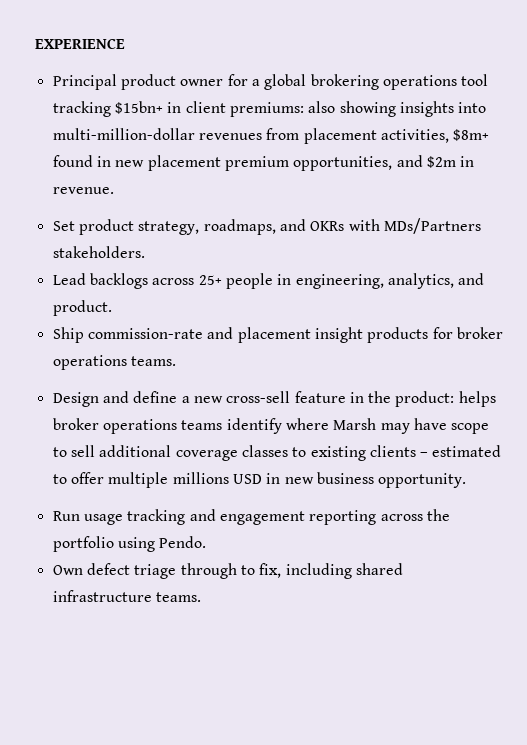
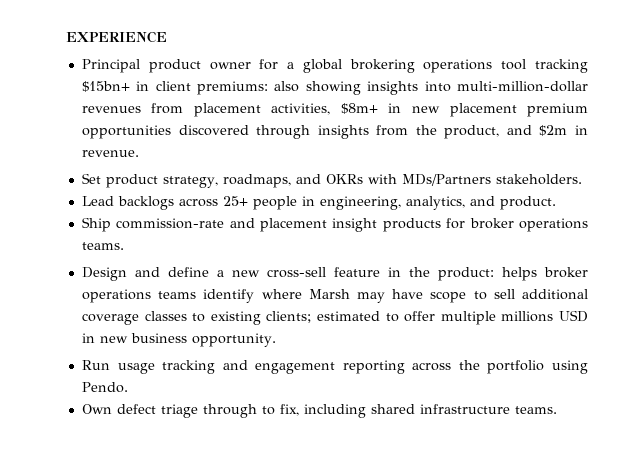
- Principal product owner for a global brokering operations tool tracking $15bn+ in client premiums: also showing insights into multi-million-dollar revenues from placement activities, $8m+ found in new placement premium opportunities, and $2m in revenue.
+ Principal product owner for a global brokering operations tool tracking $15bn+ in client premiums: also showing insights into multi-million-dollar revenues from placement activities, $8m+ in new placement premium opportunities discovered through insights from the product, and $2m in revenue.
- Design and define a new cross-sell feature in the product: helps broker operations teams identify where Marsh may have scope to sell additional coverage classes to existing clients – estimated to offer multiple millions USD in new business opportunity.
+ Design and define a new cross-sell feature in the product: helps broker operations teams identify where Marsh may have scope to sell additional coverage classes to existing clients; estimated to offer multiple millions USD in new business opportunity.

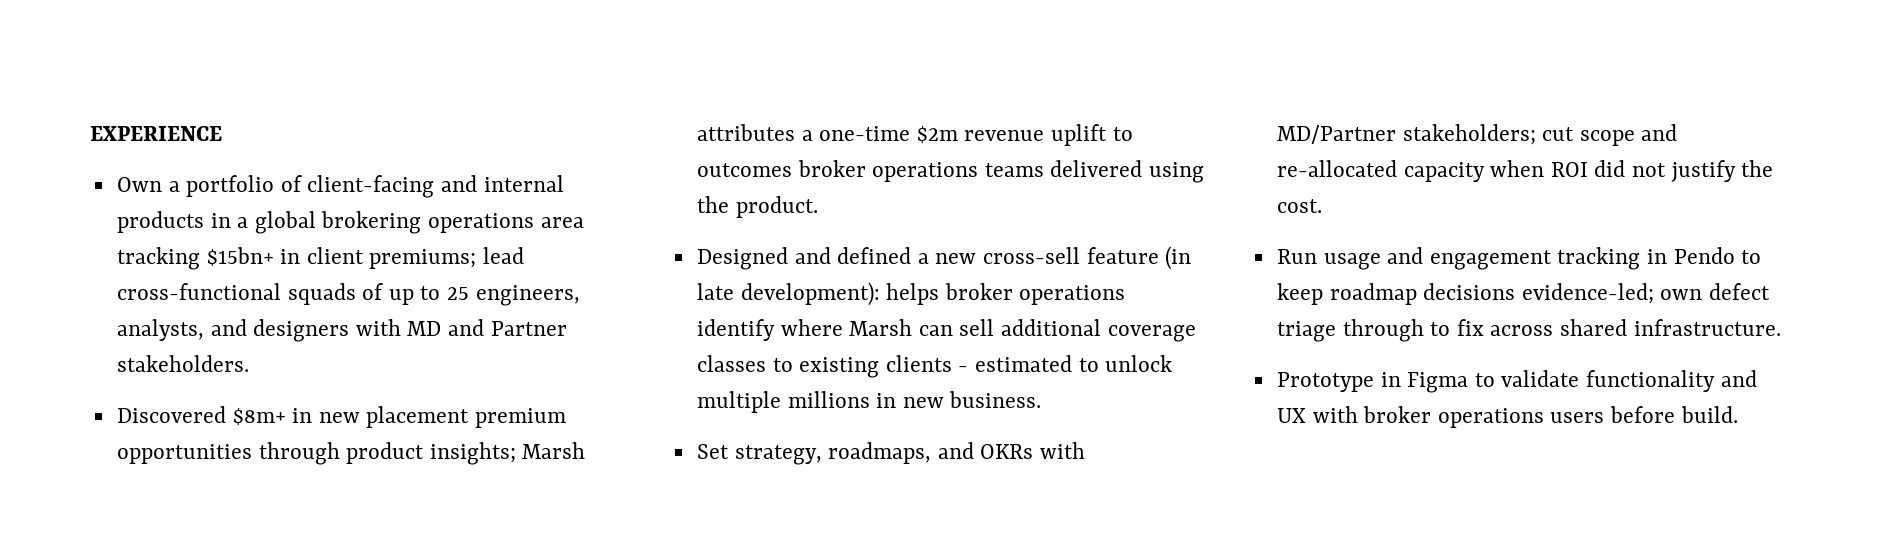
- Principal product owner for a global brokering operations tool tracking $15bn+ in client premiums: also showing insights into multi-million-dollar revenues from placement activities, $8m+ in new placement premium opportunities discovered through insights from the product, and $2m in revenue.
- Set product strategy, roadmaps, and OKRs with MDs/Partners stakeholders.
- Lead backlogs across 25+ people in engineering, analytics, and product.
- Ship commission-rate and placement insight products for broker operations teams.
- Design and define a new cross-sell feature in the product: helps broker operations teams identify where Marsh may have scope to sell additional coverage classes to existing clients; estimated to offer multiple millions USD in new business opportunity.
+ Own a portfolio of client-facing and internal products in a global brokering operations area tracking $15bn+ in client premiums; lead cross-functional squads of up to 25 engineers, analysts, and designers with MD and Partner stakeholders.
+ Discovered $8m+ in new placement premium opportunities through product insights; Marsh attributes a one-time $2m revenue uplift to outcomes broker operations teams delivered using the product.
+ Designed and defined a new cross-sell feature (in late development): helps broker operations identify where Marsh can sell additional coverage classes to existing clients - estimated to unlock multiple millions in new business.
+ Set strategy, roadmaps, and OKRs with MD/Partner stakeholders; cut scope and re-allocated capacity when ROI did not justify the cost.
- Run usage tracking and engagement reporting across the portfolio using Pendo.
- Own defect triage through to fix, including shared infrastructure teams.
+ Run usage and engagement tracking in Pendo to keep roadmap decisions evidence-led; own defect triage through to fix across shared infrastructure.
+ Prototype in Figma to validate functionality and UX with broker operations users before build.

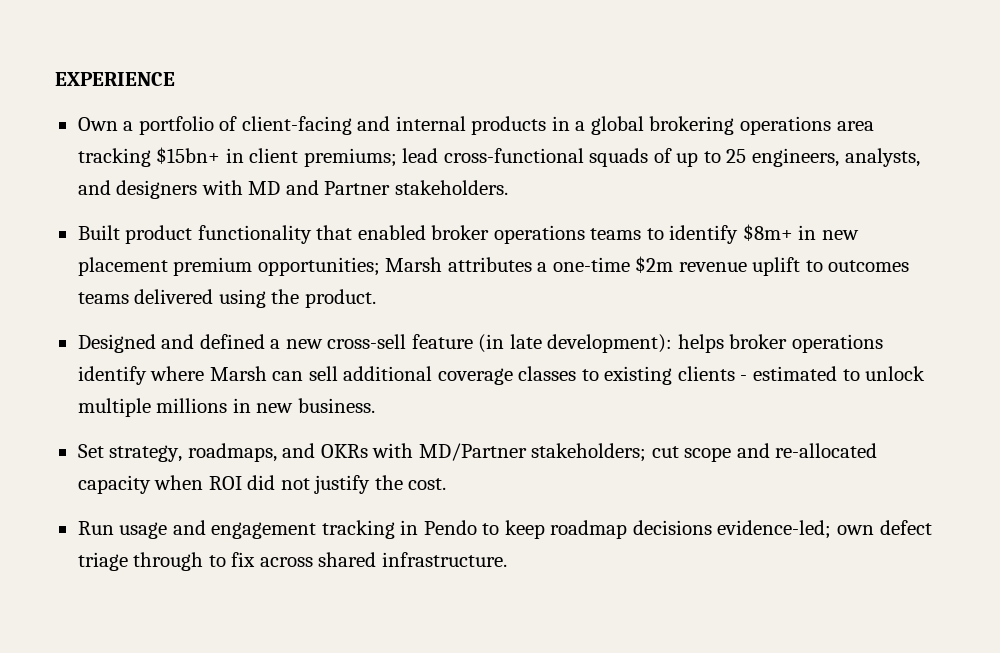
- Discovered $8m+ in new placement premium opportunities through product insights; Marsh attributes a one-time $2m revenue uplift to outcomes broker operations teams delivered using the product.
+ Built product functionality that enabled broker operations teams to identify $8m+ in new placement premium opportunities; Marsh attributes a one-time $2m revenue uplift to outcomes teams delivered using the product.
- Prototype in Figma to validate functionality and UX with broker operations users before build.

